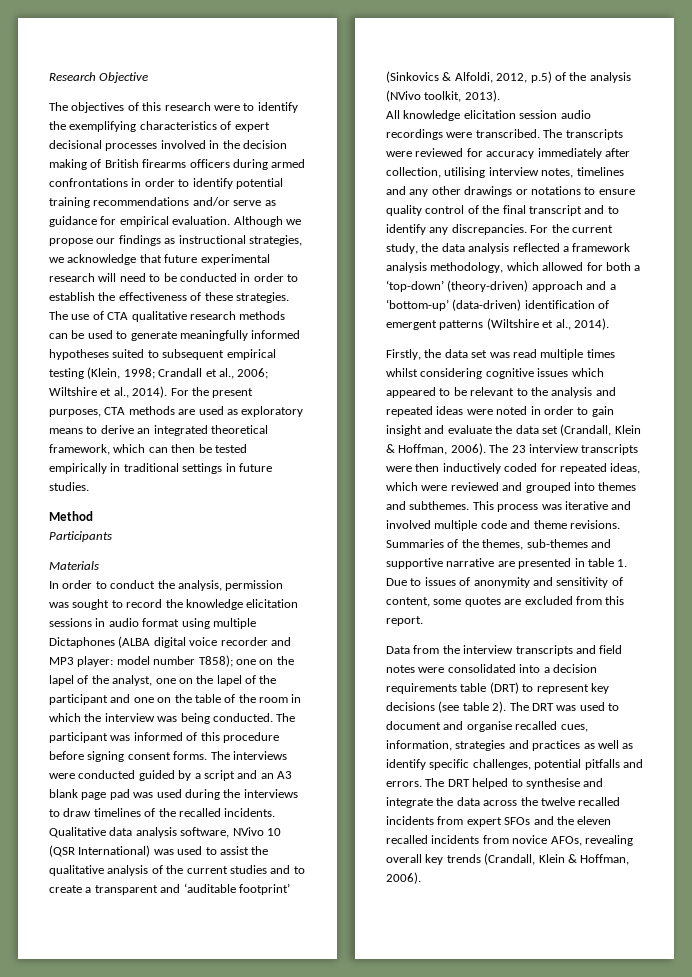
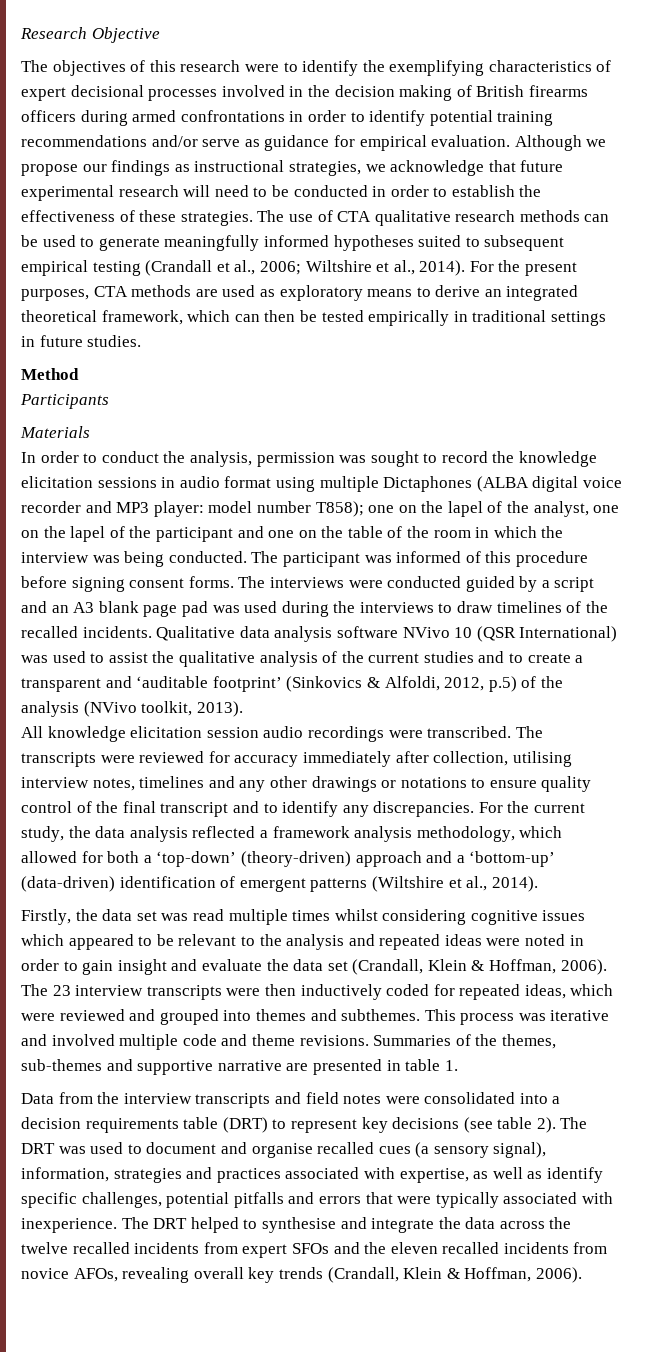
- The use of CTA qualitative research methods can be used to generate meaningfully informed hypotheses suited to subsequent empirical testing (Klein, 1998; Crandall et al., 2006; Wiltshire et al., 2014).
+ The use of CTA qualitative research methods can be used to generate meaningfully informed hypotheses suited to subsequent empirical testing (Crandall et al., 2006; Wiltshire et al., 2014).
- Qualitative data analysis software, NVivo 10 (QSR International) was used to assist the qualitative analysis of the current studies and to create a transparent and ‘auditable footprint’ (Sinkovics & Alfoldi, 2012, p.5) of the analysis (NVivo toolkit, 2013).
+ Qualitative data analysis software NVivo 10 (QSR International) was used to assist the qualitative analysis of the current studies and to create a transparent and ‘auditable footprint’ (Sinkovics & Alfoldi, 2012, p.5) of the analysis (NVivo toolkit, 2013).
- Summaries of the themes, sub-themes and supportive narrative are presented in table 1. Due to issues of anonymity and sensitivity of content, some quotes are excluded from this report.
+ Summaries of the themes, sub-themes and supportive narrative are presented in table 1.
- The DRT was used to document and organise recalled cues, information, strategies and practices as well as identify specific challenges, potential pitfalls and errors.
+ The DRT was used to document and organise recalled cues (a sensory signal), information, strategies and practices associated with expertise, as well as identify specific challenges, potential pitfalls and errors that were typically associated with inexperience.

